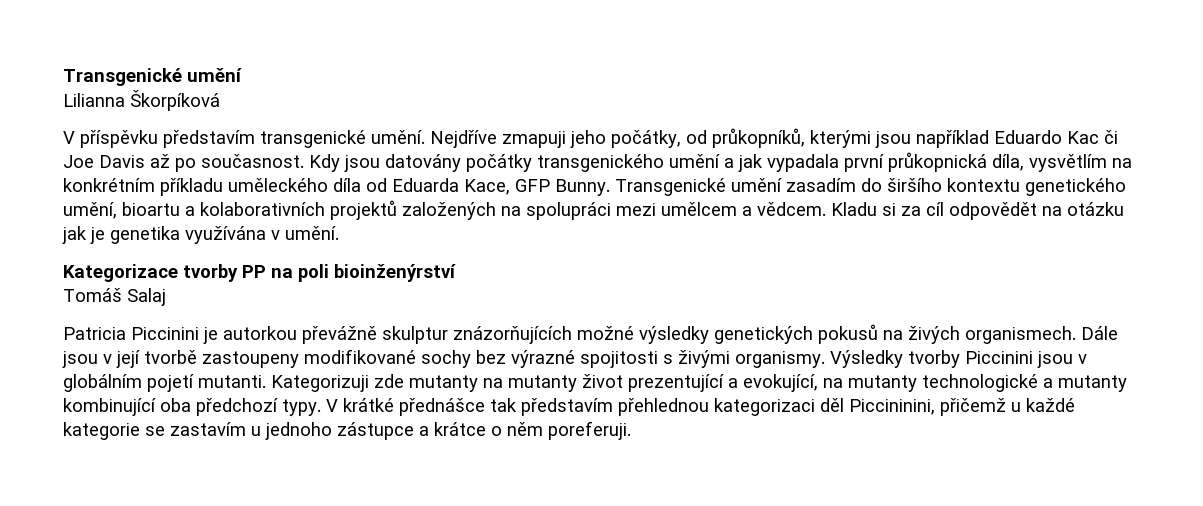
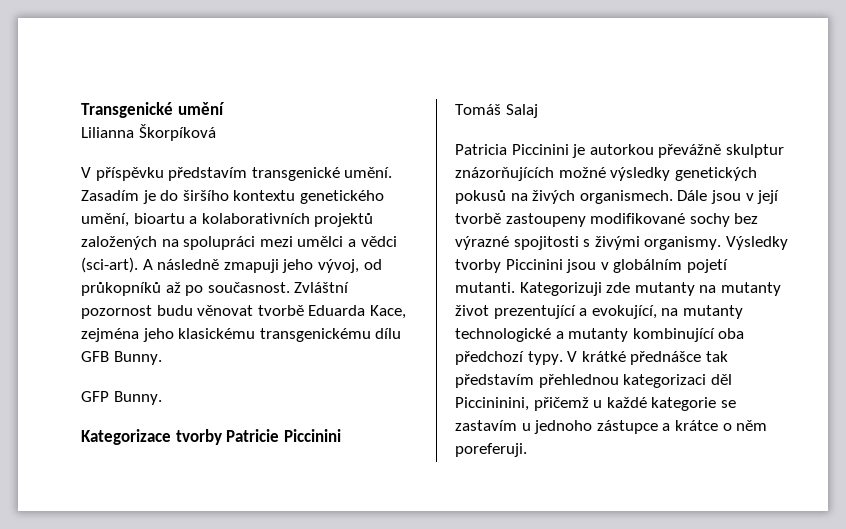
- Nejdříve zmapuji jeho počátky, od průkopníků, kterými jsou například Eduardo Kac či Joe Davis až po současnost. Kdy jsou datovány počátky transgenického umění a jak vypadala první průkopnická díla, vysvětlím na konkrétním příkladu uměleckého díla od Eduarda Kace, GFP Bunny. Transgenické umění zasadím do širšího kontextu genetického umění, bioartu a kolaborativních projektů založených na spolupráci mezi umělcem a vědcem. Kladu si za cíl odpovědět na otázku jak je genetika využívána v umění.
- Kategorizace tvorby PP na poli bioinženýrství
+ Zasadím je do širšího kontextu genetického umění, bioartu a kolaborativních projektů založených na spolupráci mezi umělci a vědci (sci-art). A následně zmapuji jeho vývoj, od průkopníků až po současnost. Zvláštní pozornost budu věnovat tvorbě Eduarda Kace, zejména jeho klasickému transgenickému dílu GFB Bunny.
+ GFP Bunny.
+ Kategorizace tvorby Patricie Piccinini

